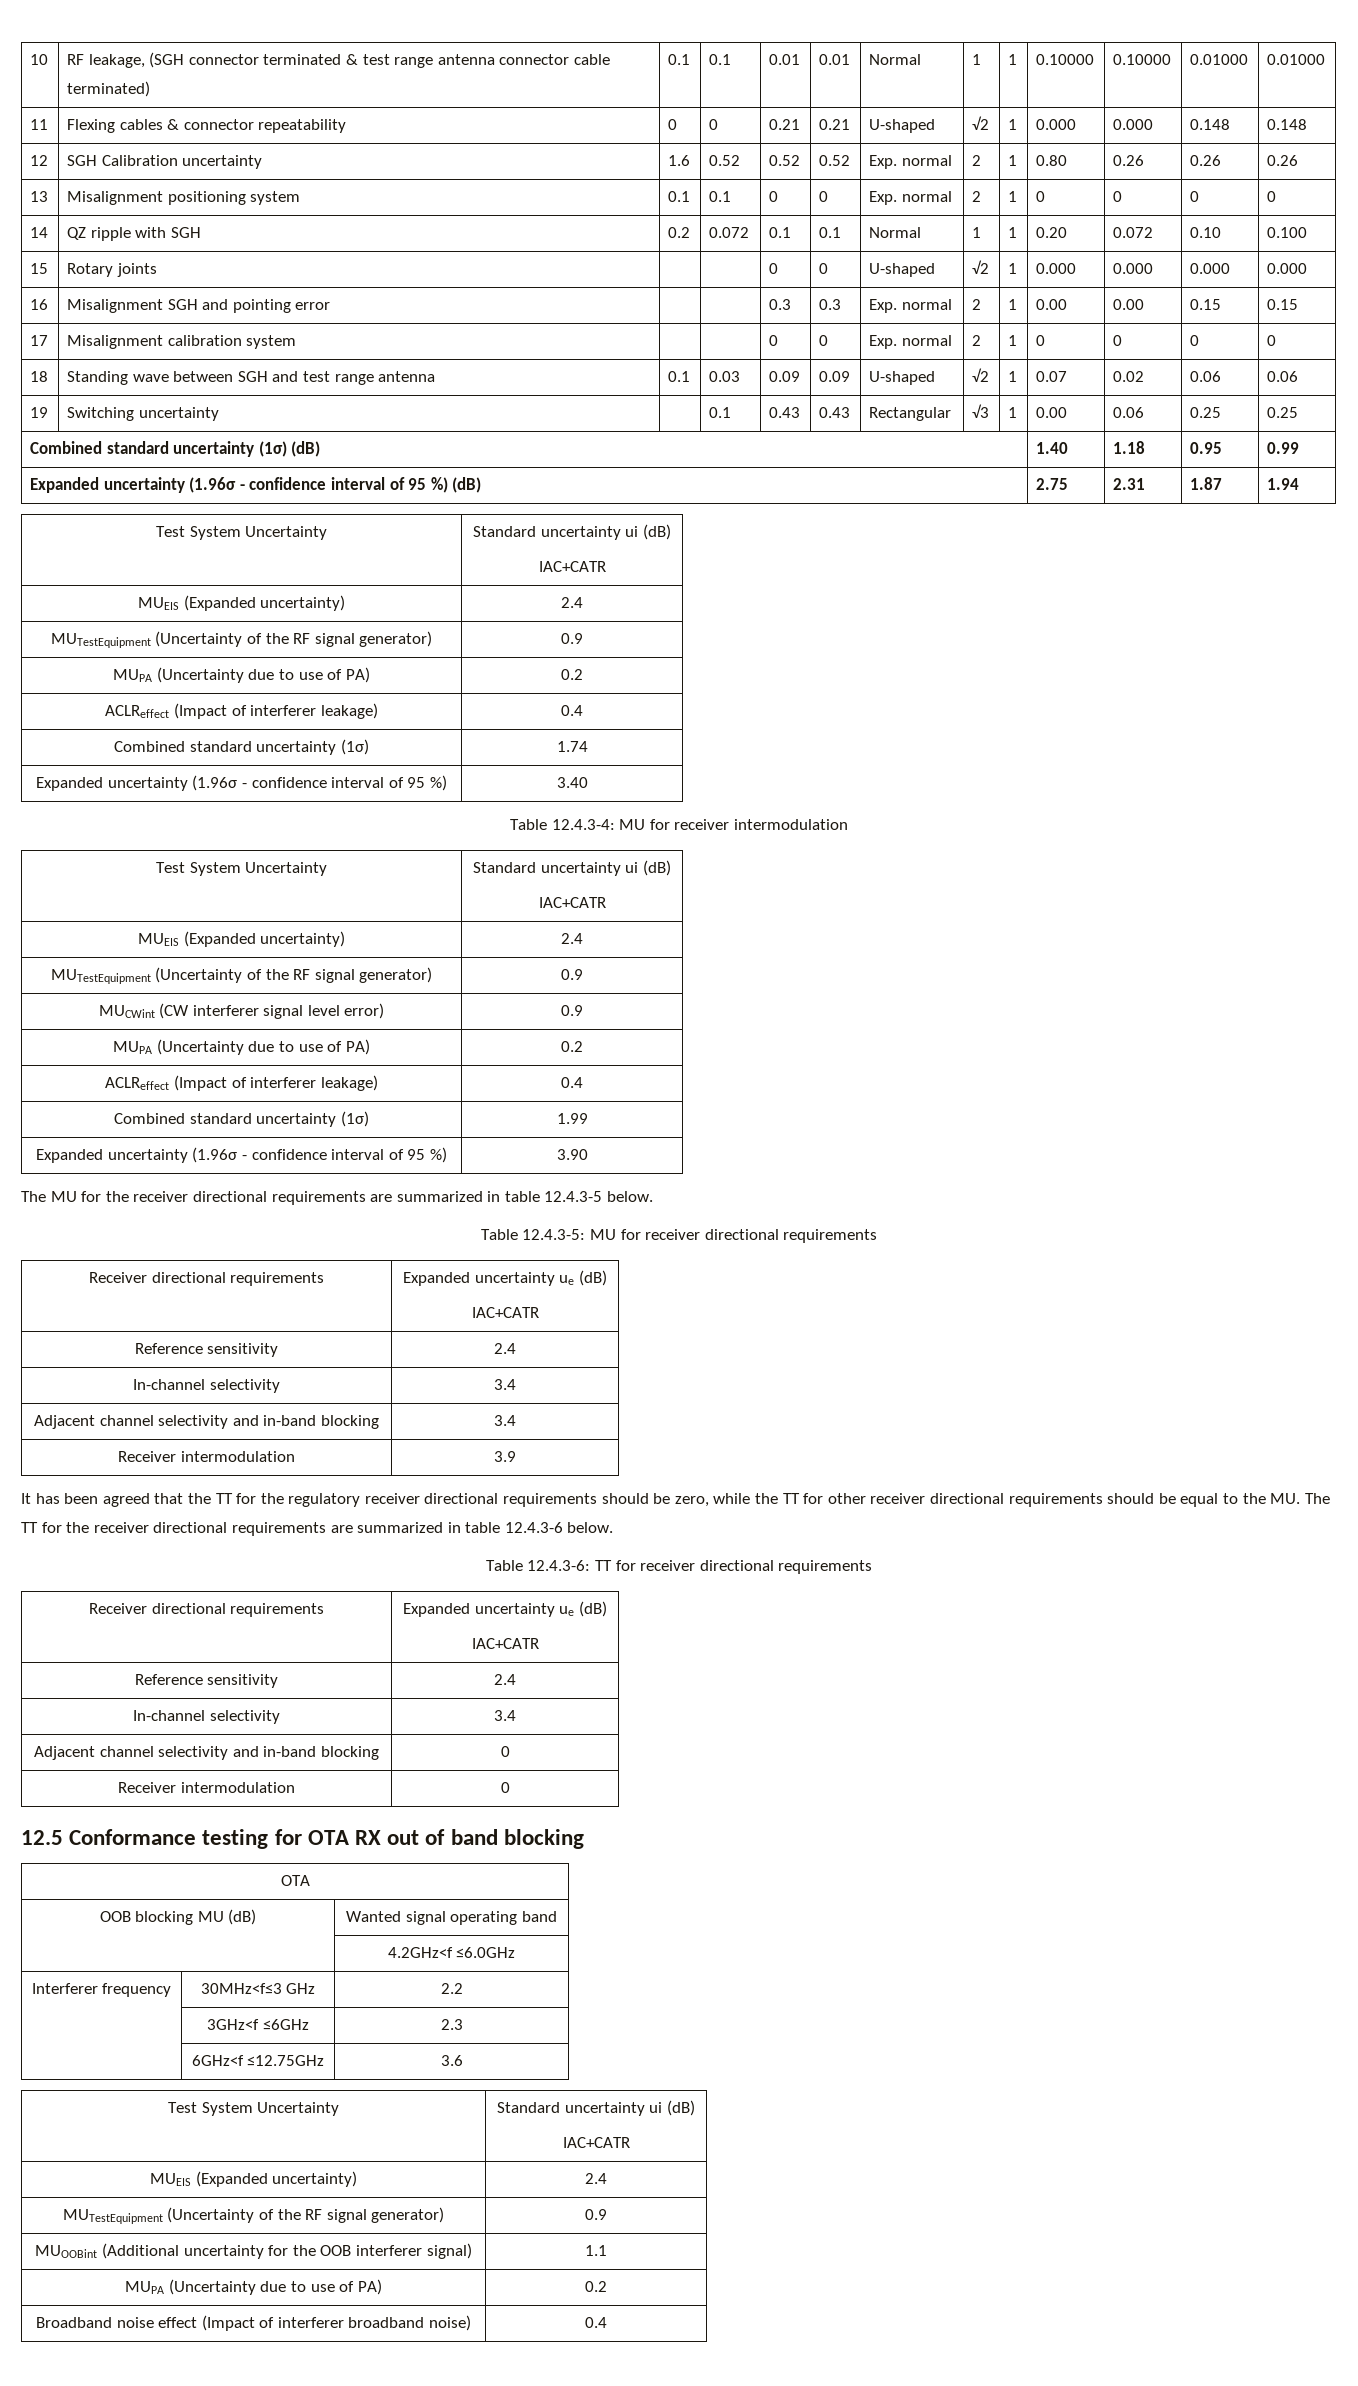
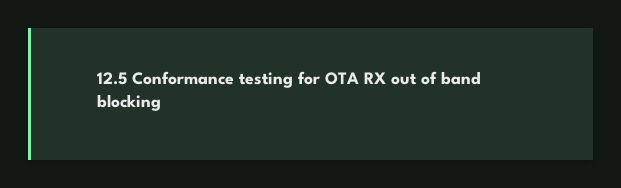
- 10 | RF leakage, (SGH connector terminated & test range antenna connector cable terminated) | 0.1 | 0.1 | 0.01 | 0.01 | Normal | 1 | 1 | 0.10000 | 0.10000 | 0.01000 | 0.01000
- 11 | Flexing cables & connector repeatability | 0 | 0 | 0.21 | 0.21 | U-shaped | √2 | 1 | 0.000 | 0.000 | 0.148 | 0.148
- 12 | SGH Calibration uncertainty | 1.6 | 0.52 | 0.52 | 0.52 | Exp. normal | 2 | 1 | 0.80 | 0.26 | 0.26 | 0.26
- 13 | Misalignment positioning system | 0.1 | 0.1 | 0 | 0 | Exp. normal | 2 | 1 | 0 | 0 | 0 | 0
- 14 | QZ ripple with SGH | 0.2 | 0.072 | 0.1 | 0.1 | Normal | 1 | 1 | 0.20 | 0.072 | 0.10 | 0.100
- 15 | Rotary joints | | | 0 | 0 | U-shaped | √2 | 1 | 0.000 | 0.000 | 0.000 | 0.000
- 16 | Misalignment SGH and pointing error | | | 0.3 | 0.3 | Exp. normal | 2 | 1 | 0.00 | 0.00 | 0.15 | 0.15
- 17 | Misalignment calibration system | | | 0 | 0 | Exp. normal | 2 | 1 | 0 | 0 | 0 | 0
- 18 | Standing wave between SGH and test range antenna | 0.1 | 0.03 | 0.09 | 0.09 | U-shaped | √2 | 1 | 0.07 | 0.02 | 0.06 | 0.06
- 19 | Switching uncertainty | | 0.1 | 0.43 | 0.43 | Rectangular | √3 | 1 | 0.00 | 0.06 | 0.25 | 0.25
- Combined standard uncertainty (1σ) (dB) | 1.40 | 1.18 | 0.95 | 0.99
- Expanded uncertainty (1.96σ - confidence interval of 95 %) (dB) | 2.75 | 2.31 | 1.87 | 1.94
- Test System Uncertainty | Standard uncertainty ui (dB)
- IAC+CATR
- MUEIS (Expanded uncertainty) | 2.4
- MUTestEquipment (Uncertainty of the RF signal generator) | 0.9
- MUPA (Uncertainty due to use of PA) | 0.2
- ACLReffect (Impact of interferer leakage) | 0.4
- Combined standard uncertainty (1σ) | 1.74
- Expanded uncertainty (1.96σ - confidence interval of 95 %) | 3.40
- Table 12.4.3-4: MU for receiver intermodulation
- Test System Uncertainty | Standard uncertainty ui (dB)
- IAC+CATR
- MUEIS (Expanded uncertainty) | 2.4
- MUTestEquipment (Uncertainty of the RF signal generator) | 0.9
- MUCWint (CW interferer signal level error) | 0.9
- MUPA (Uncertainty due to use of PA) | 0.2
- ACLReffect (Impact of interferer leakage) | 0.4
- Combined standard uncertainty (1σ) | 1.99
- Expanded uncertainty (1.96σ - confidence interval of 95 %) | 3.90
- The MU for the receiver directional requirements are summarized in table 12.4.3-5 below.
- Table 12.4.3-5: MU for receiver directional requirements
- Receiver directional requirements | Expanded uncertainty ue (dB)
- IAC+CATR
- Reference sensitivity | 2.4
- In-channel selectivity | 3.4
- Adjacent channel selectivity and in-band blocking | 3.4
- Receiver intermodulation | 3.9
- It has been agreed that the TT for the regulatory receiver directional requirements should be zero, while the TT for other receiver directional requirements should be equal to the MU. The TT for the receiver directional requirements are summarized in table 12.4.3-6 below.
- Table 12.4.3-6: TT for receiver directional requirements
- Receiver directional requirements | Expanded uncertainty ue (dB)
- IAC+CATR
- Reference sensitivity | 2.4
- In-channel selectivity | 3.4
- Adjacent channel selectivity and in-band blocking | 0
- Receiver intermodulation | 0
  12.5 Conformance testing for OTA RX out of band blocking
- OTA
- OOB blocking MU (dB) | Wanted signal operating band
- | 4.2GHz<f ≤6.0GHz
- Interferer frequency | 30MHz<f≤3 GHz | 2.2
- | 3GHz<f ≤6GHz | 2.3
- | 6GHz<f ≤12.75GHz | 3.6
- Test System Uncertainty | Standard uncertainty ui (dB)
- IAC+CATR
- MUEIS (Expanded uncertainty) | 2.4
- MUTestEquipment (Uncertainty of the RF signal generator) | 0.9
- MUOOBint (Additional uncertainty for the OOB interferer signal) | 1.1
- MUPA (Uncertainty due to use of PA) | 0.2
- Broadband noise effect (Impact of interferer broadband noise) | 0.4

